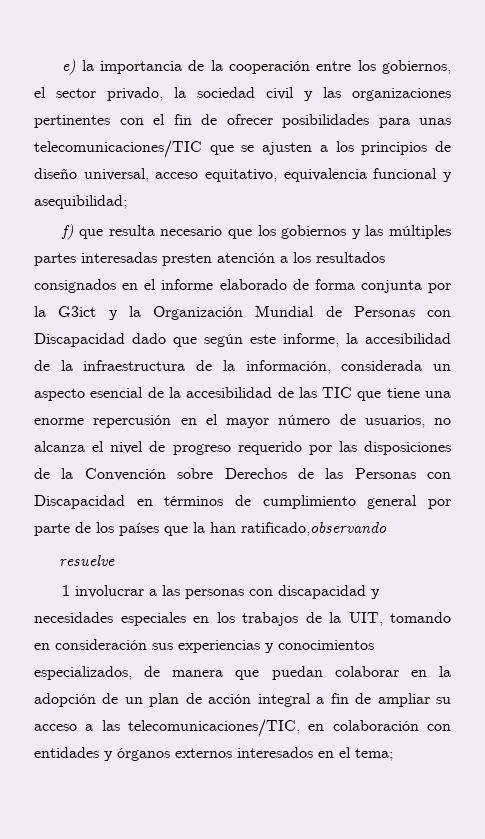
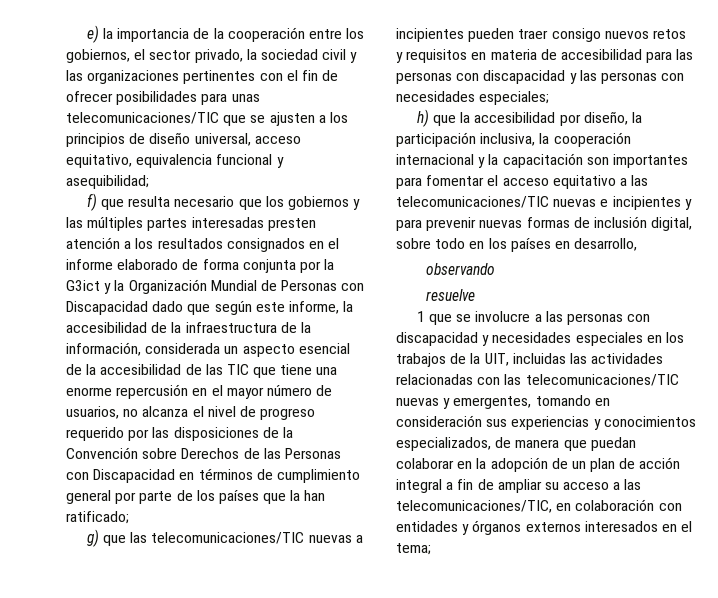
- f) que resulta necesario que los gobiernos y las múltiples partes interesadas presten atención a los resultados consignados en el informe elaborado de forma conjunta por la G3ict y la Organización Mundial de Personas con Discapacidad dado que según este informe, la accesibilidad de la infraestructura de la información, considerada un aspecto esencial de la accesibilidad de las TIC que tiene una enorme repercusión en el mayor número de usuarios, no alcanza el nivel de progreso requerido por las disposiciones de la Convención sobre Derechos de las Personas con Discapacidad en términos de cumplimiento general por parte de los países que la han ratificado,observando
+ f) que resulta necesario que los gobiernos y las múltiples partes interesadas presten atención a los resultados consignados en el informe elaborado de forma conjunta por la G3ict y la Organización Mundial de Personas con Discapacidad dado que según este informe, la accesibilidad de la infraestructura de la información, considerada un aspecto esencial de la accesibilidad de las TIC que tiene una enorme repercusión en el mayor número de usuarios, no alcanza el nivel de progreso requerido por las disposiciones de la Convención sobre Derechos de las Personas con Discapacidad en términos de cumplimiento general por parte de los países que la han ratificado;
+ g) que las telecomunicaciones/TIC nuevas a incipientes pueden traer consigo nuevos retos y requisitos en materia de accesibilidad para las personas con discapacidad y las personas con necesidades especiales;
+ h) que la accesibilidad por diseño, la participación inclusiva, la cooperación internacional y la capacitación son importantes para fomentar el acceso equitativo a las telecomunicaciones/TIC nuevas e incipientes y para prevenir nuevas formas de inclusión digital, sobre todo en los países en desarrollo,
+ observando
- 1 involucrar a las personas con discapacidad y necesidades especiales en los trabajos de la UIT, tomando en consideración sus experiencias y conocimientos especializados, de manera que puedan colaborar en la adopción de un plan de acción integral a fin de ampliar su acceso a las telecomunicaciones/TIC, en colaboración con entidades y órganos externos interesados en el tema;
+ 1 que se involucre a las personas con discapacidad y necesidades especiales en los trabajos de la UIT, incluidas las actividades relacionadas con las telecomunicaciones/TIC nuevas y emergentes, tomando en consideración sus experiencias y conocimientos especializados, de manera que puedan colaborar en la adopción de un plan de acción integral a fin de ampliar su acceso a las telecomunicaciones/TIC, en colaboración con entidades y órganos externos interesados en el tema;

